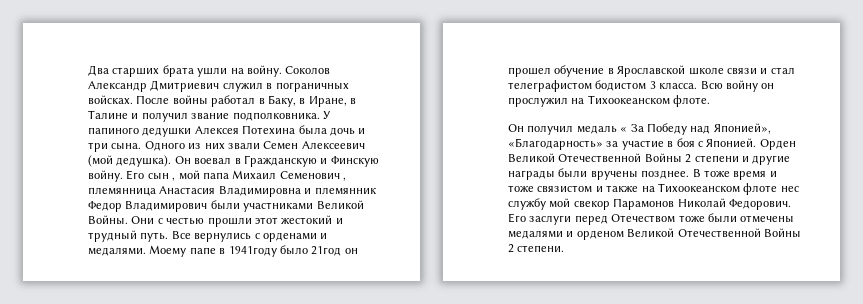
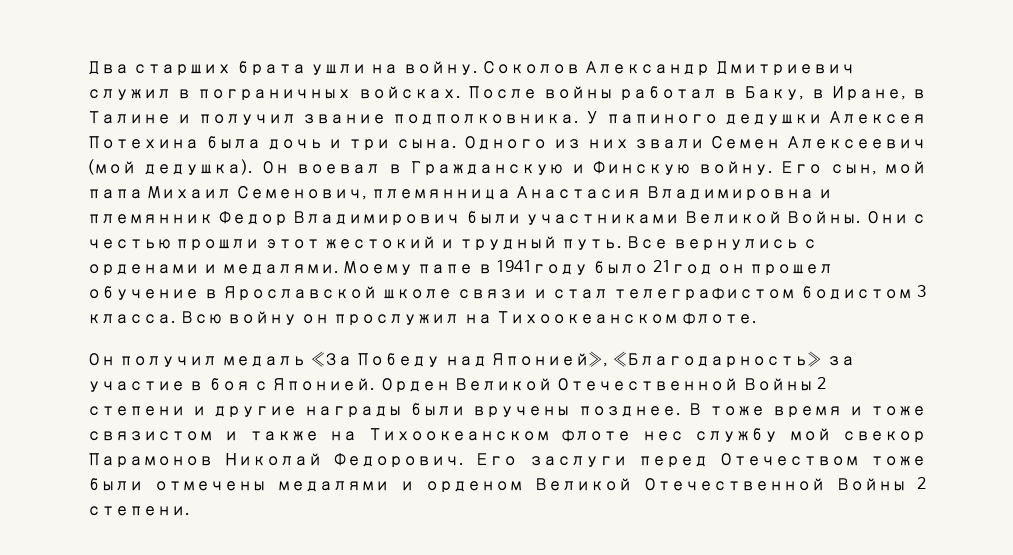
- Его сын , мой папа Михаил Семенович , племянница Анастасия Владимировна и племянник Федор Владимирович были участниками Великой Войны.
+ Его сын, мой папа Михаил Семенович, племянница Анастасия Владимировна и племянник Федор Владимирович были участниками Великой Войны.
- Он получил медаль « За Победу над Японией», «Благодарность» за участие в боя с Японией.
+ Он получил медаль «За Победу над Японией», «Благодарность» за участие в боя с Японией.

